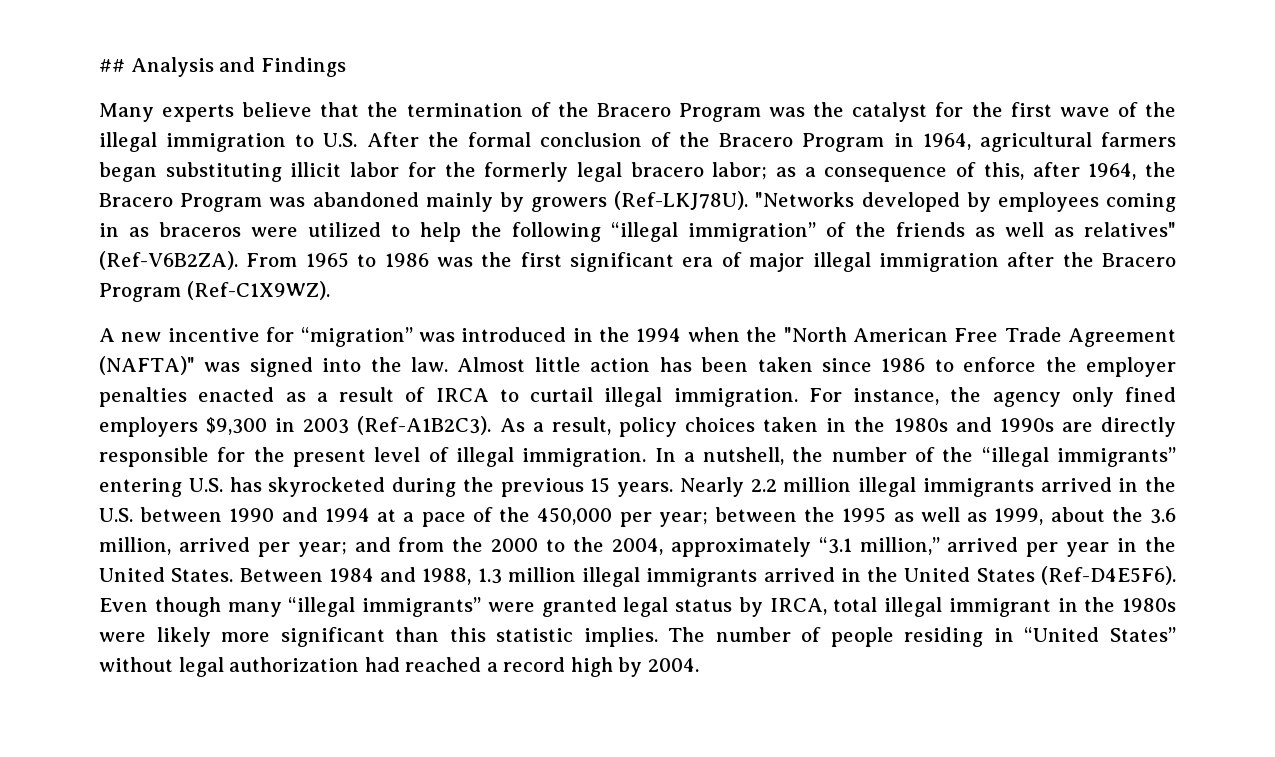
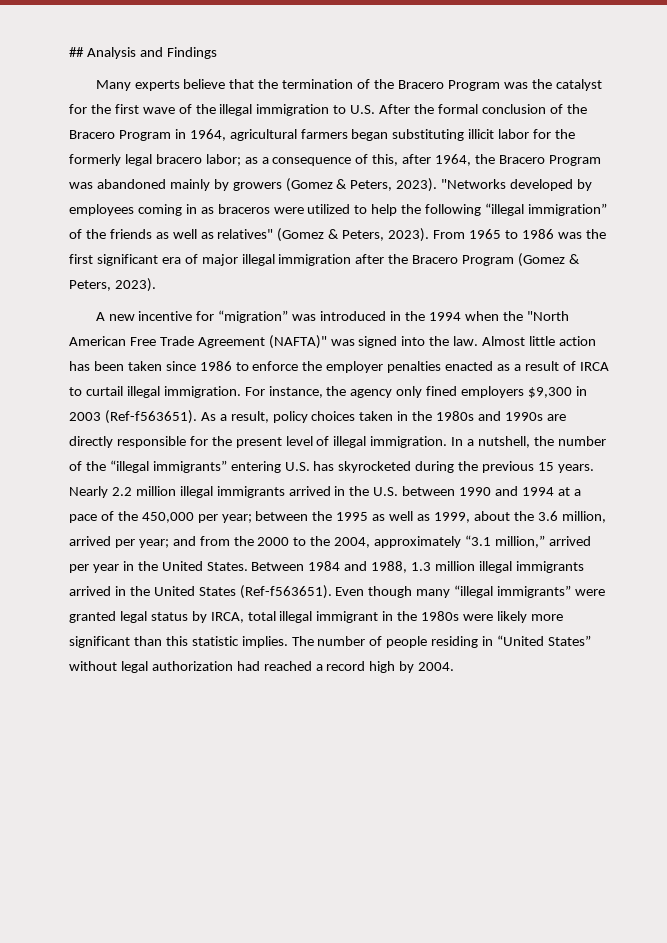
- Many experts believe that the termination of the Bracero Program was the catalyst for the first wave of the illegal immigration to U.S. After the formal conclusion of the Bracero Program in 1964, agricultural farmers began substituting illicit labor for the formerly legal bracero labor; as a consequence of this, after 1964, the Bracero Program was abandoned mainly by growers (Ref-LKJ78U).
+ Many experts believe that the termination of the Bracero Program was the catalyst for the first wave of the illegal immigration to U.S. After the formal conclusion of the Bracero Program in 1964, agricultural farmers began substituting illicit labor for the formerly legal bracero labor; as a consequence of this, after 1964, the Bracero Program was abandoned mainly by growers (Gomez & Peters, 2023).
- "Networks developed by employees coming in as braceros were utilized to help the following “illegal immigration” of the friends as well as relatives" (Ref-V6B2ZA).
+ "Networks developed by employees coming in as braceros were utilized to help the following “illegal immigration” of the friends as well as relatives" (Gomez & Peters, 2023).
- From 1965 to 1986 was the first significant era of major illegal immigration after the Bracero Program (Ref-C1X9WZ).
+ From 1965 to 1986 was the first significant era of major illegal immigration after the Bracero Program (Gomez & Peters, 2023).
- For instance, the agency only fined employers $9,300 in 2003 (Ref-A1B2C3).
+ For instance, the agency only fined employers $9,300 in 2003 (Ref-f563651).
- Between 1984 and 1988, 1.3 million illegal immigrants arrived in the United States (Ref-D4E5F6).
+ Between 1984 and 1988, 1.3 million illegal immigrants arrived in the United States (Ref-f563651).

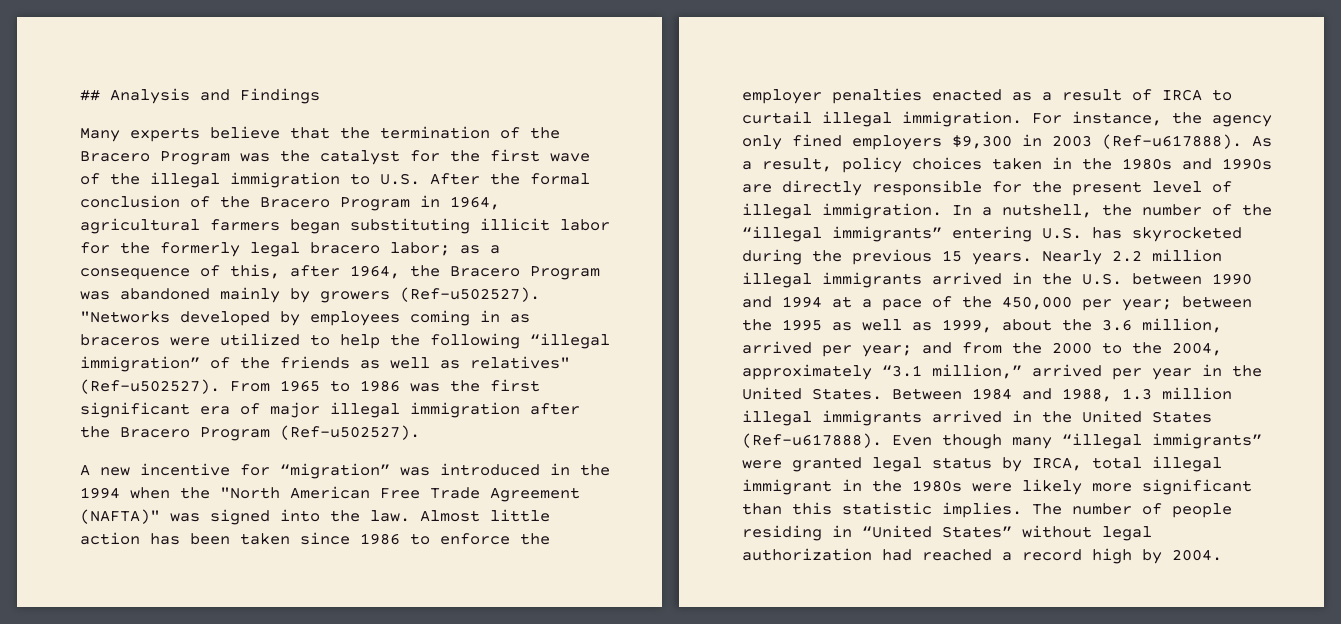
- Many experts believe that the termination of the Bracero Program was the catalyst for the first wave of the illegal immigration to U.S. After the formal conclusion of the Bracero Program in 1964, agricultural farmers began substituting illicit labor for the formerly legal bracero labor; as a consequence of this, after 1964, the Bracero Program was abandoned mainly by growers (Gomez & Peters, 2023).
+ Many experts believe that the termination of the Bracero Program was the catalyst for the first wave of the illegal immigration to U.S. After the formal conclusion of the Bracero Program in 1964, agricultural farmers began substituting illicit labor for the formerly legal bracero labor; as a consequence of this, after 1964, the Bracero Program was abandoned mainly by growers (Ref-u502527).
- "Networks developed by employees coming in as braceros were utilized to help the following “illegal immigration” of the friends as well as relatives" (Gomez & Peters, 2023).
+ "Networks developed by employees coming in as braceros were utilized to help the following “illegal immigration” of the friends as well as relatives" (Ref-u502527).
- From 1965 to 1986 was the first significant era of major illegal immigration after the Bracero Program (Gomez & Peters, 2023).
+ From 1965 to 1986 was the first significant era of major illegal immigration after the Bracero Program (Ref-u502527).
- For instance, the agency only fined employers $9,300 in 2003 (Ref-f563651).
+ For instance, the agency only fined employers $9,300 in 2003 (Ref-u617888).
- Between 1984 and 1988, 1.3 million illegal immigrants arrived in the United States (Ref-f563651).
+ Between 1984 and 1988, 1.3 million illegal immigrants arrived in the United States (Ref-u617888).

